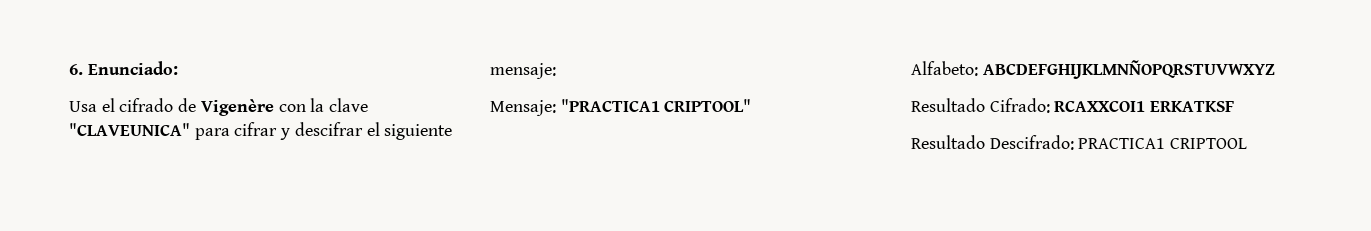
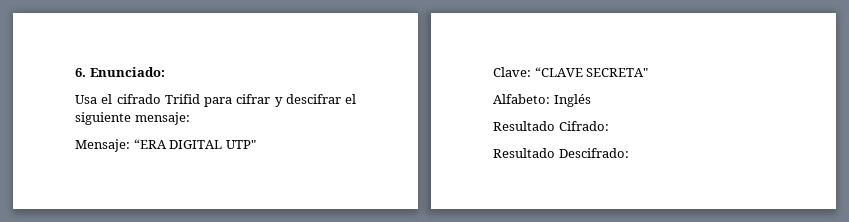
- Usa el cifrado de Vigenère con la clave "CLAVEUNICA" para cifrar y descifrar el siguiente mensaje:
+ Usa el cifrado Trifid para cifrar y descifrar el siguiente mensaje:
- Mensaje: "PRACTICA1 CRIPTOOL"
+ Mensaje: “ERA DIGITAL UTP"
+ Clave: “CLAVE SECRETA"
- Alfabeto: ABCDEFGHIJKLMNÑOPQRSTUVWXYZ
+ Alfabeto: Inglés
- Resultado Cifrado: RCAXXCOI1 ERKATKSF
+ Resultado Cifrado:
- Resultado Descifrado: PRACTICA1 CRIPTOOL
+ Resultado Descifrado:

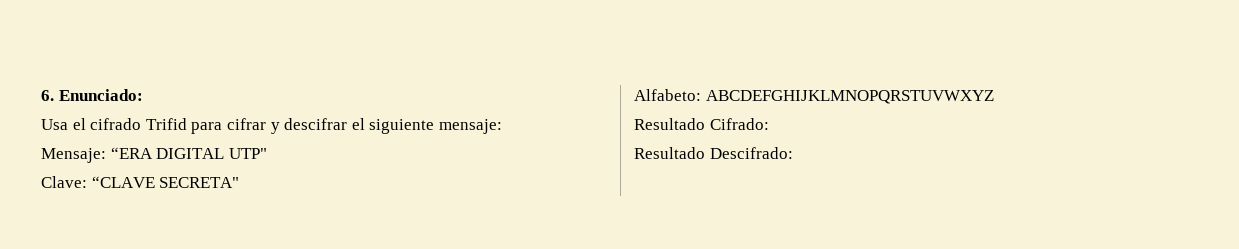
- Alfabeto: Inglés
+ Alfabeto: ABCDEFGHIJKLMNOPQRSTUVWXYZ

